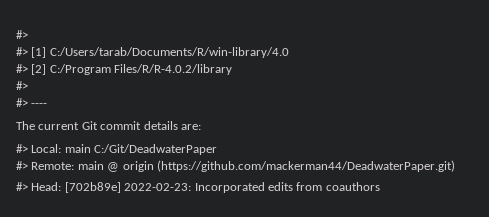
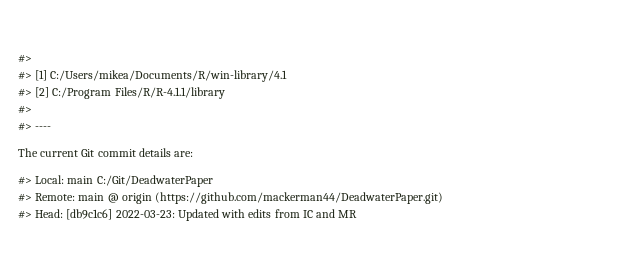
- #> [1] C:/Users/tarab/Documents/R/win-library/4.0
+ #> [1] C:/Users/mikea/Documents/R/win-library/4.1
- #> [2] C:/Program Files/R/R-4.0.2/library
+ #> [2] C:/Program Files/R/R-4.1.1/library
- #> Head: [702b89e] 2022-02-23: Incorporated edits from coauthors
+ #> Head: [db9c1c6] 2022-03-23: Updated with edits from IC and MR

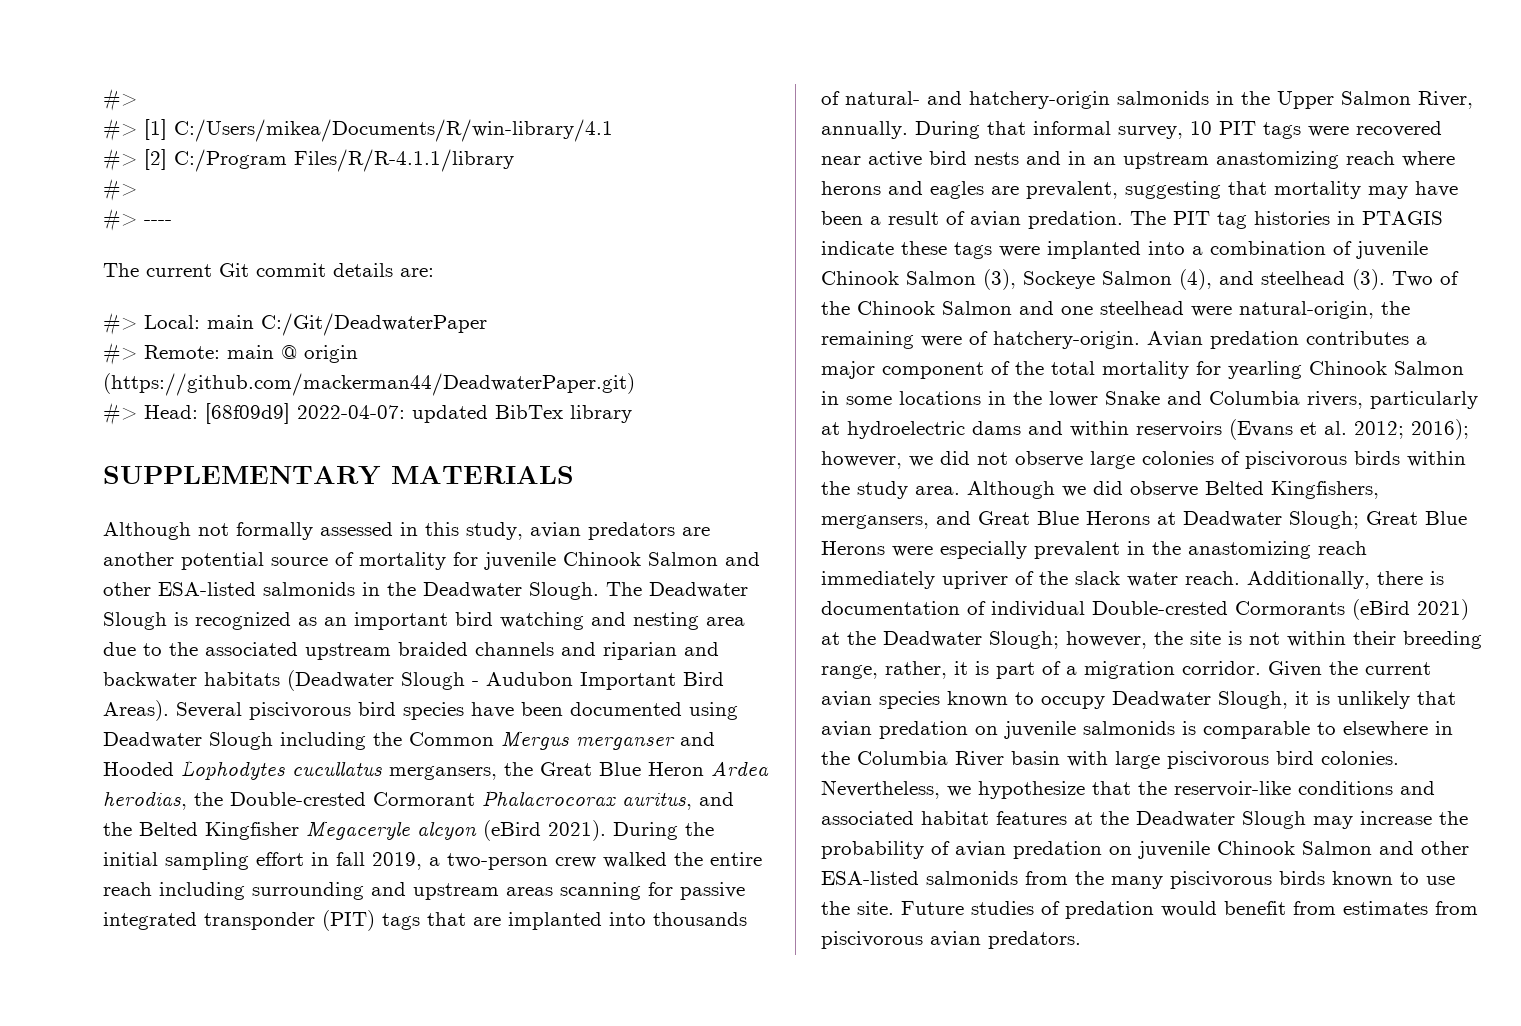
- #> Head: [db9c1c6] 2022-03-23: Updated with edits from IC and MR
+ #> Head: [68f09d9] 2022-04-07: updated BibTex library
+ SUPPLEMENTARY MATERIALS
+ Although not formally assessed in this study, avian predators are another potential source of mortality for juvenile Chinook Salmon and other ESA-listed salmonids in the Deadwater Slough. The Deadwater Slough is recognized as an important bird watching and nesting area due to the associated upstream braided channels and riparian and backwater habitats (Deadwater Slough - Audubon Important Bird Areas). Several piscivorous bird species have been documented using Deadwater Slough including the Common Mergus merganser and Hooded Lophodytes cucullatus mergansers, the Great Blue Heron Ardea herodias, the Double-crested Cormorant Phalacrocorax auritus, and the Belted Kingfisher Megaceryle alcyon (eBird 2021). During the initial sampling effort in fall 2019, a two-person crew walked the entire reach including surrounding and upstream areas scanning for passive integrated transponder (PIT) tags that are implanted into thousands of natural- and hatchery-origin salmonids in the Upper Salmon River, annually. During that informal survey, 10 PIT tags were recovered near active bird nests and in an upstream anastomizing reach where herons and eagles are prevalent, suggesting that mortality may have been a result of avian predation. The PIT tag histories in PTAGIS indicate these tags were implanted into a combination of juvenile Chinook Salmon (3), Sockeye Salmon (4), and steelhead (3). Two of the Chinook Salmon and one steelhead were natural-origin, the remaining were of hatchery-origin. Avian predation contributes a major component of the total mortality for yearling Chinook Salmon in some locations in the lower Snake and Columbia rivers, particularly at hydroelectric dams and within reservoirs (Evans et al. 2012; 2016); however, we did not observe large colonies of piscivorous birds within the study area. Although we did observe Belted Kingfishers, mergansers, and Great Blue Herons at Deadwater Slough; Great Blue Herons were especially prevalent in the anastomizing reach immediately upriver of the slack water reach. Additionally, there is documentation of individual Double-crested Cormorants (eBird 2021) at the Deadwater Slough; however, the site is not within their breeding range, rather, it is part of a migration corridor. Given the current avian species known to occupy Deadwater Slough, it is unlikely that avian predation on juvenile salmonids is comparable to elsewhere in the Columbia River basin with large piscivorous bird colonies. Nevertheless, we hypothesize that the reservoir-like conditions and associated habitat features at the Deadwater Slough may increase the probability of avian predation on juvenile Chinook Salmon and other ESA-listed salmonids from the many piscivorous birds known to use the site. Future studies of predation would benefit from estimates from piscivorous avian predators.

